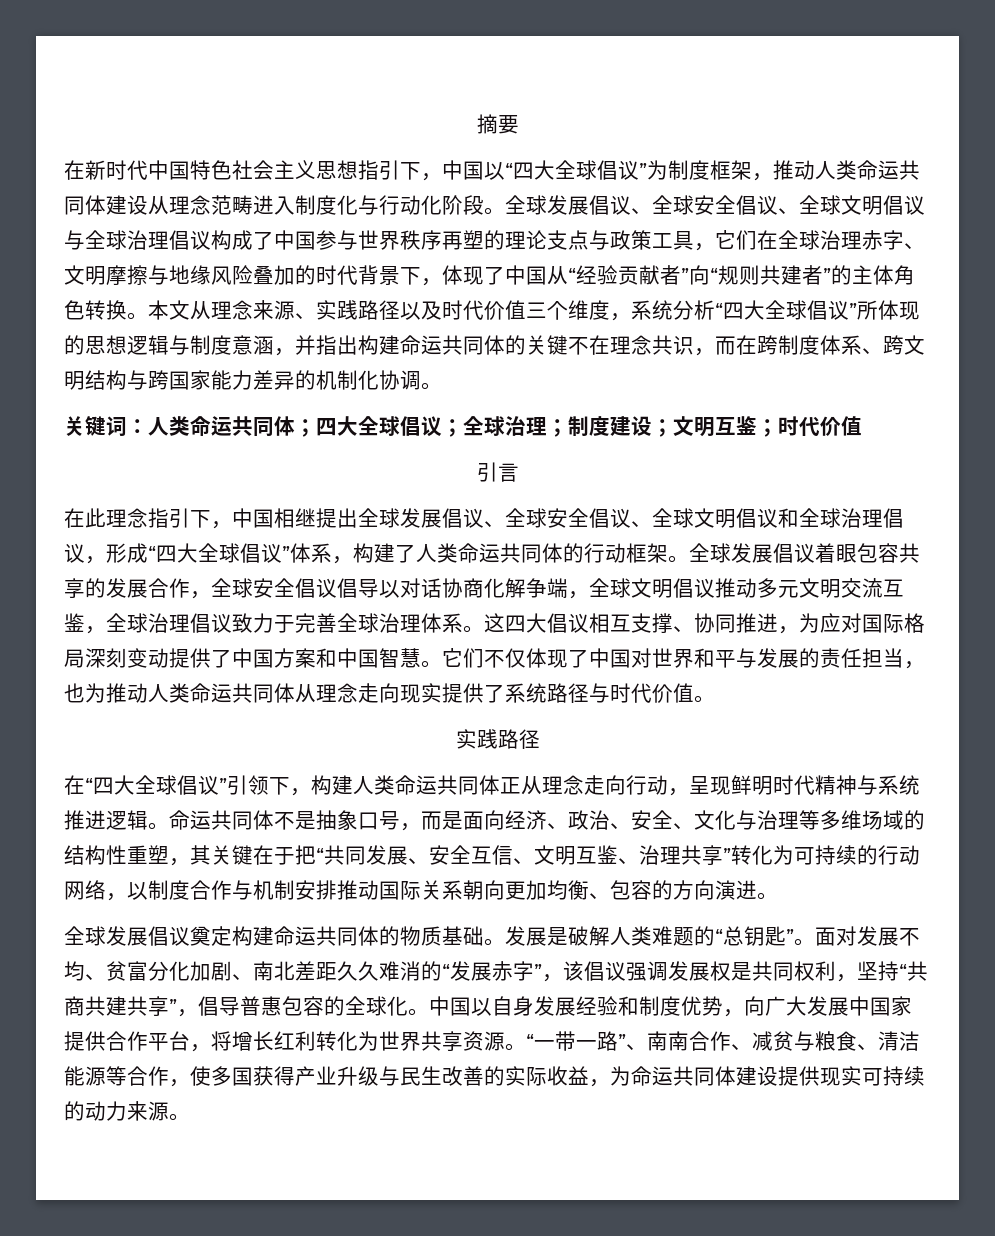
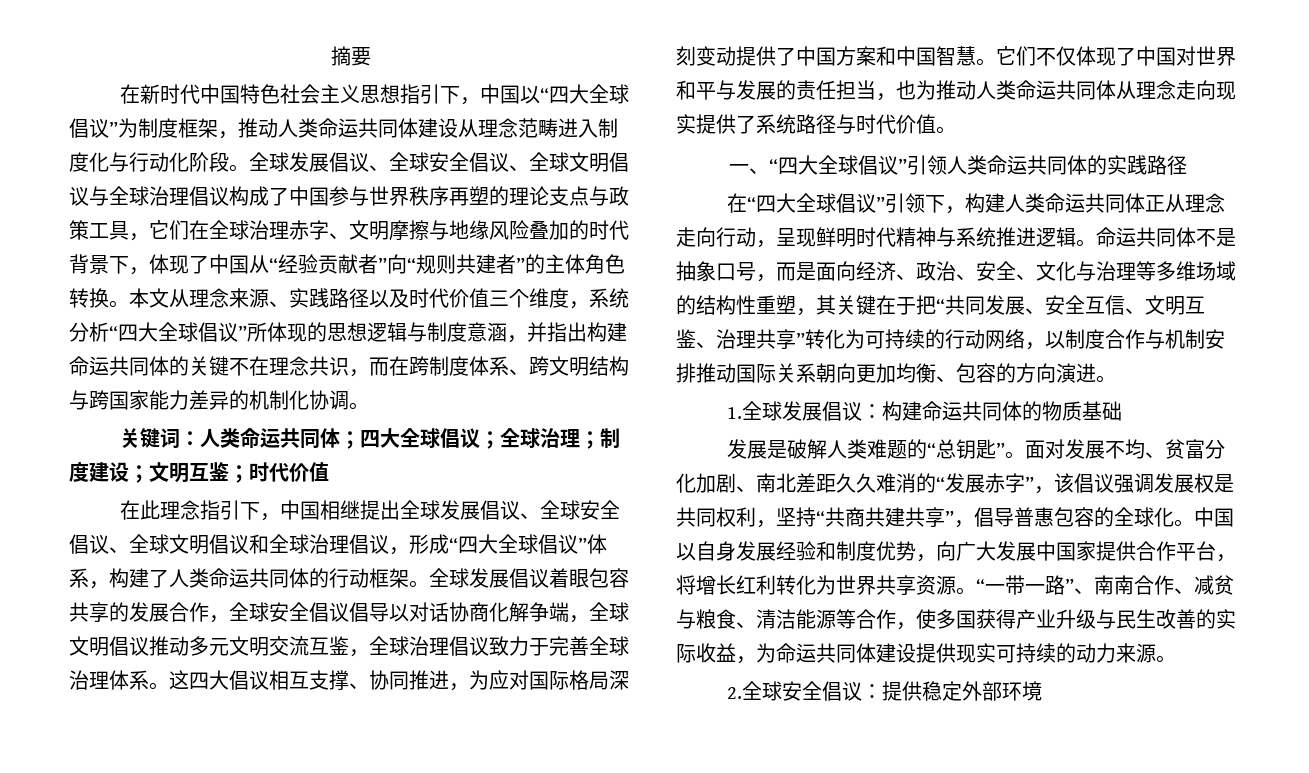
- 引言
  它们不仅体现了中国对世界和平与发展的责任担当，也为推动人类命运共同体从理念走向现实提供了系统路径与时代价值。
- 实践路径
+ 一、“四大全球倡议”引领人类命运共同体的实践路径
- 全球发展倡议奠定构建命运共同体的物质基础。发展是破解人类难题的“总钥匙”。
+ 1.全球发展倡议：构建命运共同体的物质基础
+ 发展是破解人类难题的“总钥匙”。
+ 2.全球安全倡议：提供稳定外部环境

